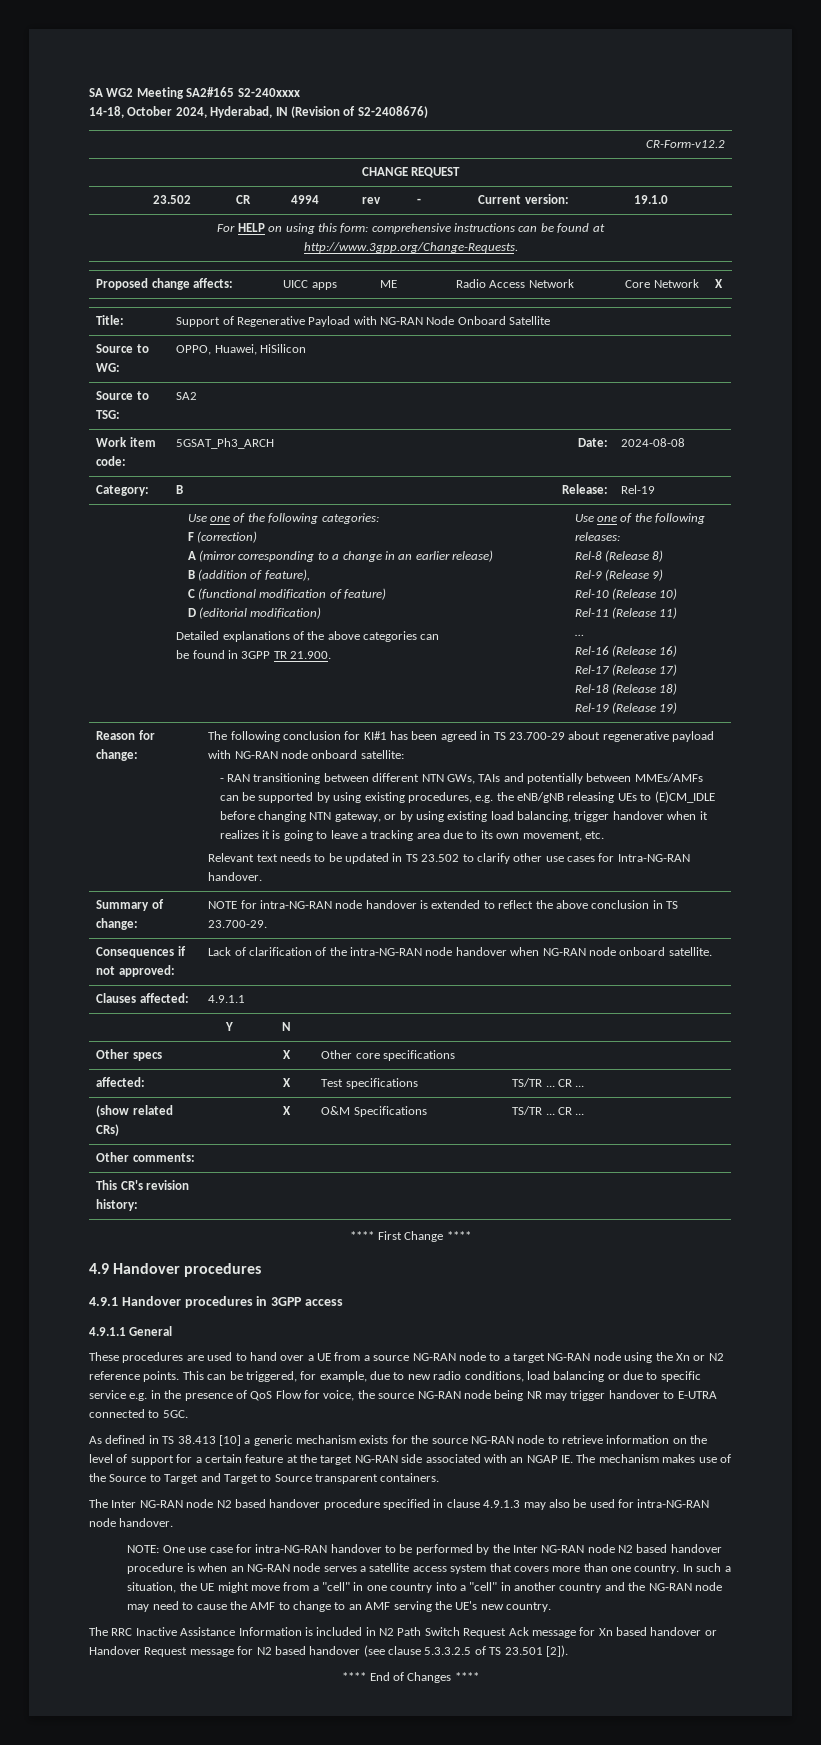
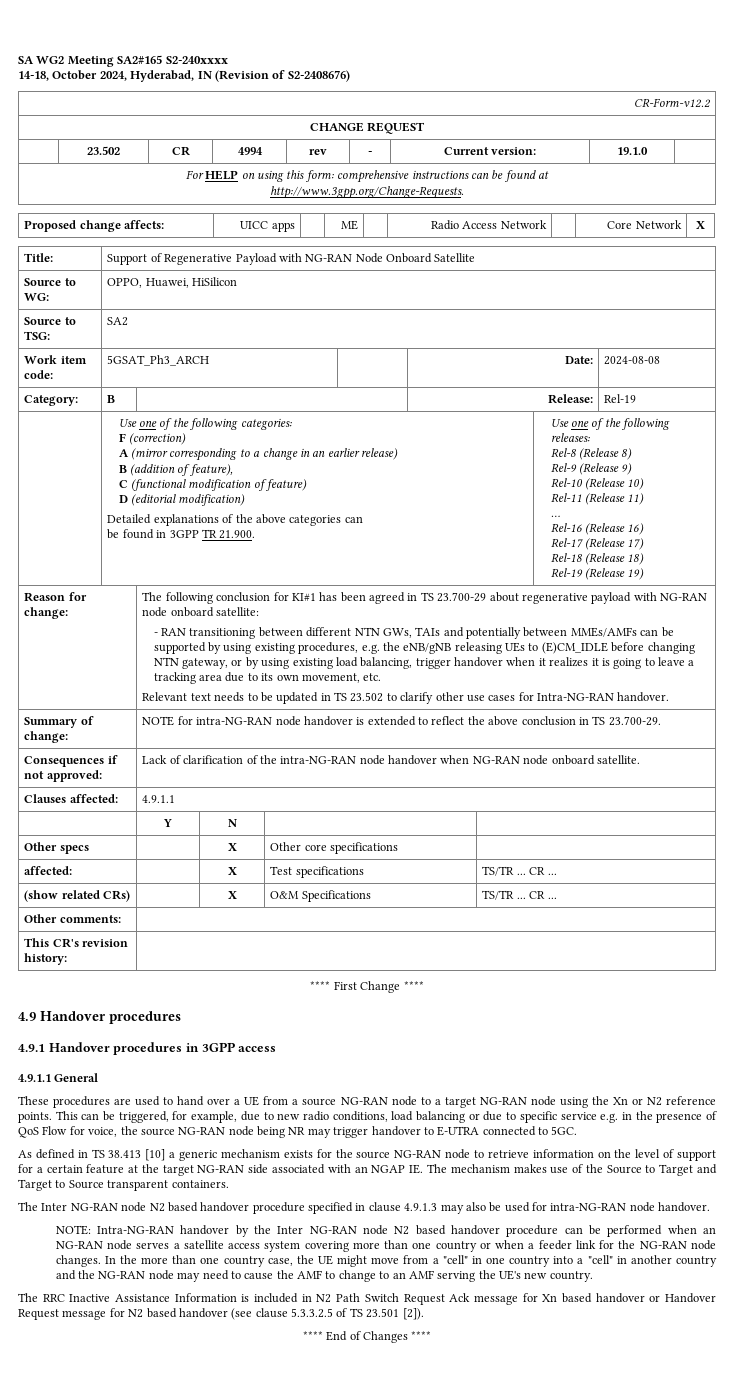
- NOTE: One use case for intra-NG-RAN handover to be performed by the Inter NG-RAN node N2 based handover procedure is when an NG-RAN node serves a satellite access system that covers more than one country. In such a situation, the UE might move from a "cell" in one country into a "cell" in another country and the NG-RAN node may need to cause the AMF to change to an AMF serving the UE's new country.
+ NOTE: Intra-NG-RAN handover by the Inter NG-RAN node N2 based handover procedure can be performed when an NG-RAN node serves a satellite access system covering more than one country or when a feeder link for the NG-RAN node changes. In the more than one country case, the UE might move from a "cell" in one country into a "cell" in another country and the NG-RAN node may need to cause the AMF to change to an AMF serving the UE's new country.

